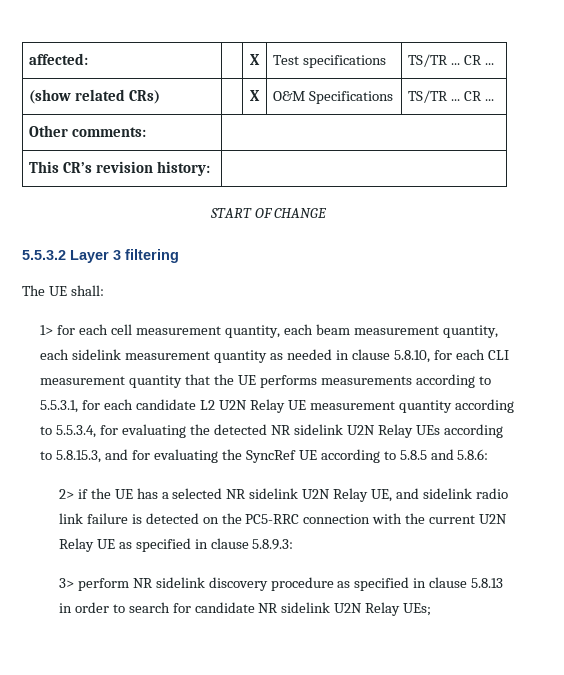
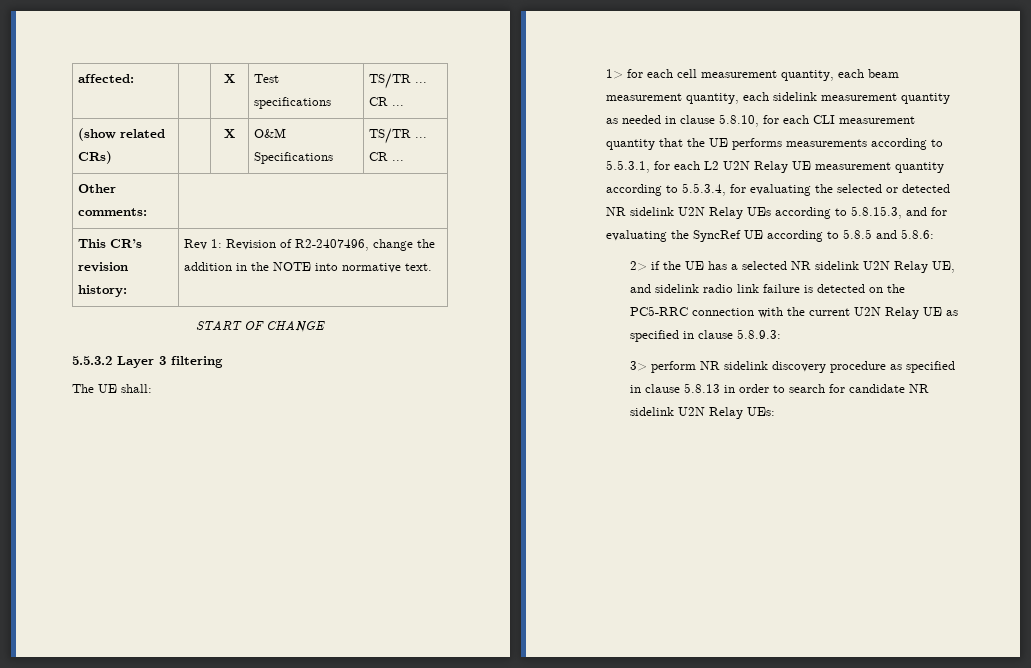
- This CR’s revision history: |
+ This CR’s revision history: | Rev 1: Revision of R2-2407496, change the addition in the NOTE into normative text.
- 1> for each cell measurement quantity, each beam measurement quantity, each sidelink measurement quantity as needed in clause 5.8.10, for each CLI measurement quantity that the UE performs measurements according to 5.5.3.1, for each candidate L2 U2N Relay UE measurement quantity according to 5.5.3.4, for evaluating the detected NR sidelink U2N Relay UEs according to 5.8.15.3, and for evaluating the SyncRef UE according to 5.8.5 and 5.8.6:
+ 1> for each cell measurement quantity, each beam measurement quantity, each sidelink measurement quantity as needed in clause 5.8.10, for each CLI measurement quantity that the UE performs measurements according to 5.5.3.1, for each L2 U2N Relay UE measurement quantity according to 5.5.3.4, for evaluating the selected or detected NR sidelink U2N Relay UEs according to 5.8.15.3, and for evaluating the SyncRef UE according to 5.8.5 and 5.8.6:
- 3> perform NR sidelink discovery procedure as specified in clause 5.8.13 in order to search for candidate NR sidelink U2N Relay UEs;
+ 3> perform NR sidelink discovery procedure as specified in clause 5.8.13 in order to search for candidate NR sidelink U2N Relay UEs:

